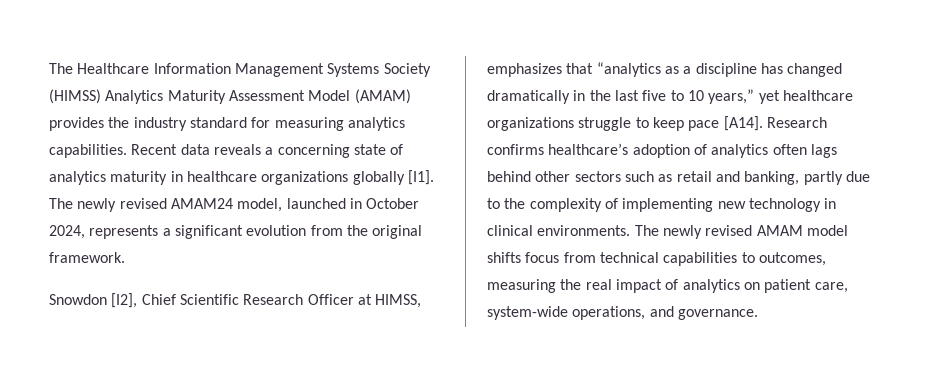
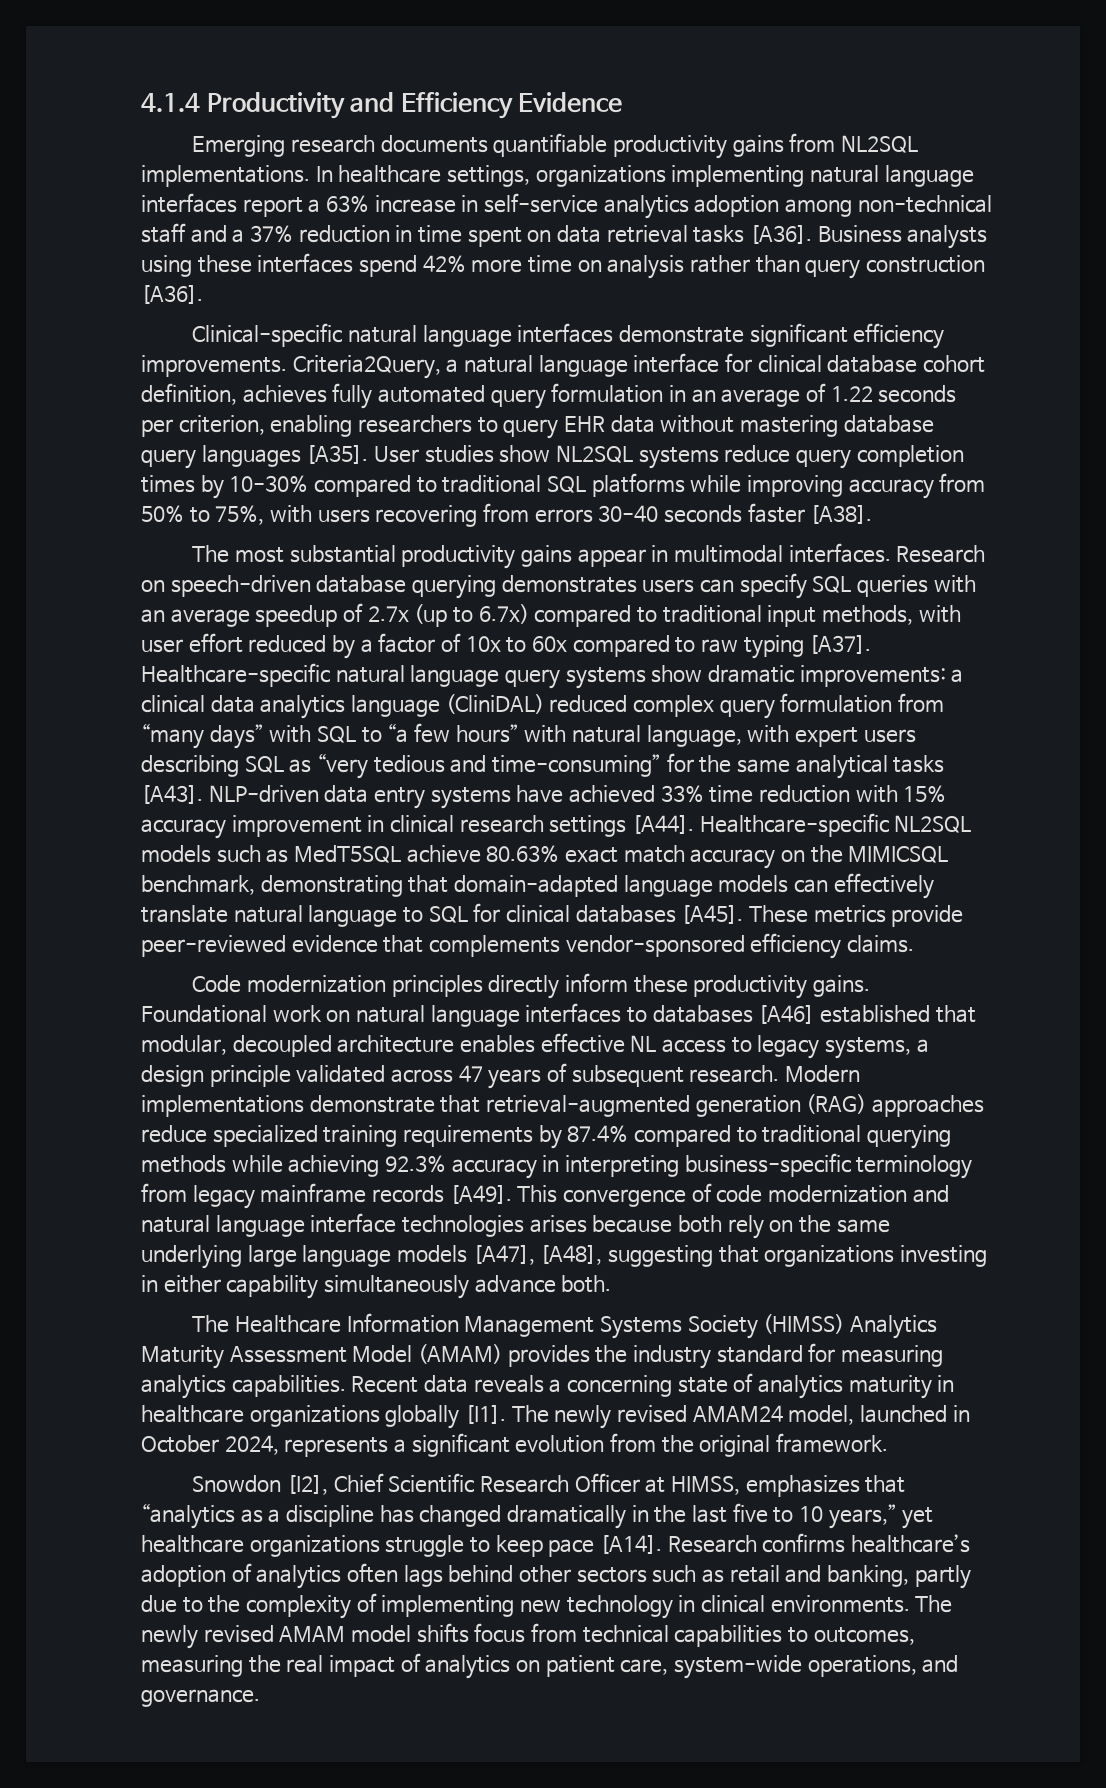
+ 4.1.4 Productivity and Efficiency Evidence
+ Emerging research documents quantifiable productivity gains from NL2SQL implementations. In healthcare settings, organizations implementing natural language interfaces report a 63% increase in self-service analytics adoption among non-technical staff and a 37% reduction in time spent on data retrieval tasks [A36]. Business analysts using these interfaces spend 42% more time on analysis rather than query construction [A36].
+ Clinical-specific natural language interfaces demonstrate significant efficiency improvements. Criteria2Query, a natural language interface for clinical database cohort definition, achieves fully automated query formulation in an average of 1.22 seconds per criterion, enabling researchers to query EHR data without mastering database query languages [A35]. User studies show NL2SQL systems reduce query completion times by 10-30% compared to traditional SQL platforms while improving accuracy from 50% to 75%, with users recovering from errors 30-40 seconds faster [A38].
+ The most substantial productivity gains appear in multimodal interfaces. Research on speech-driven database querying demonstrates users can specify SQL queries with an average speedup of 2.7x (up to 6.7x) compared to traditional input methods, with user effort reduced by a factor of 10x to 60x compared to raw typing [A37]. Healthcare-specific natural language query systems show dramatic improvements: a clinical data analytics language (CliniDAL) reduced complex query formulation from “many days” with SQL to “a few hours” with natural language, with expert users describing SQL as “very tedious and time-consuming” for the same analytical tasks [A43]. NLP-driven data entry systems have achieved 33% time reduction with 15% accuracy improvement in clinical research settings [A44]. Healthcare-specific NL2SQL models such as MedT5SQL achieve 80.63% exact match accuracy on the MIMICSQL benchmark, demonstrating that domain-adapted language models can effectively translate natural language to SQL for clinical databases [A45]. These metrics provide peer-reviewed evidence that complements vendor-sponsored efficiency claims.
+ Code modernization principles directly inform these productivity gains. Foundational work on natural language interfaces to databases [A46] established that modular, decoupled architecture enables effective NL access to legacy systems, a design principle validated across 47 years of subsequent research. Modern implementations demonstrate that retrieval-augmented generation (RAG) approaches reduce specialized training requirements by 87.4% compared to traditional querying methods while achieving 92.3% accuracy in interpreting business-specific terminology from legacy mainframe records [A49]. This convergence of code modernization and natural language interface technologies arises because both rely on the same underlying large language models [A47], [A48], suggesting that organizations investing in either capability simultaneously advance both.

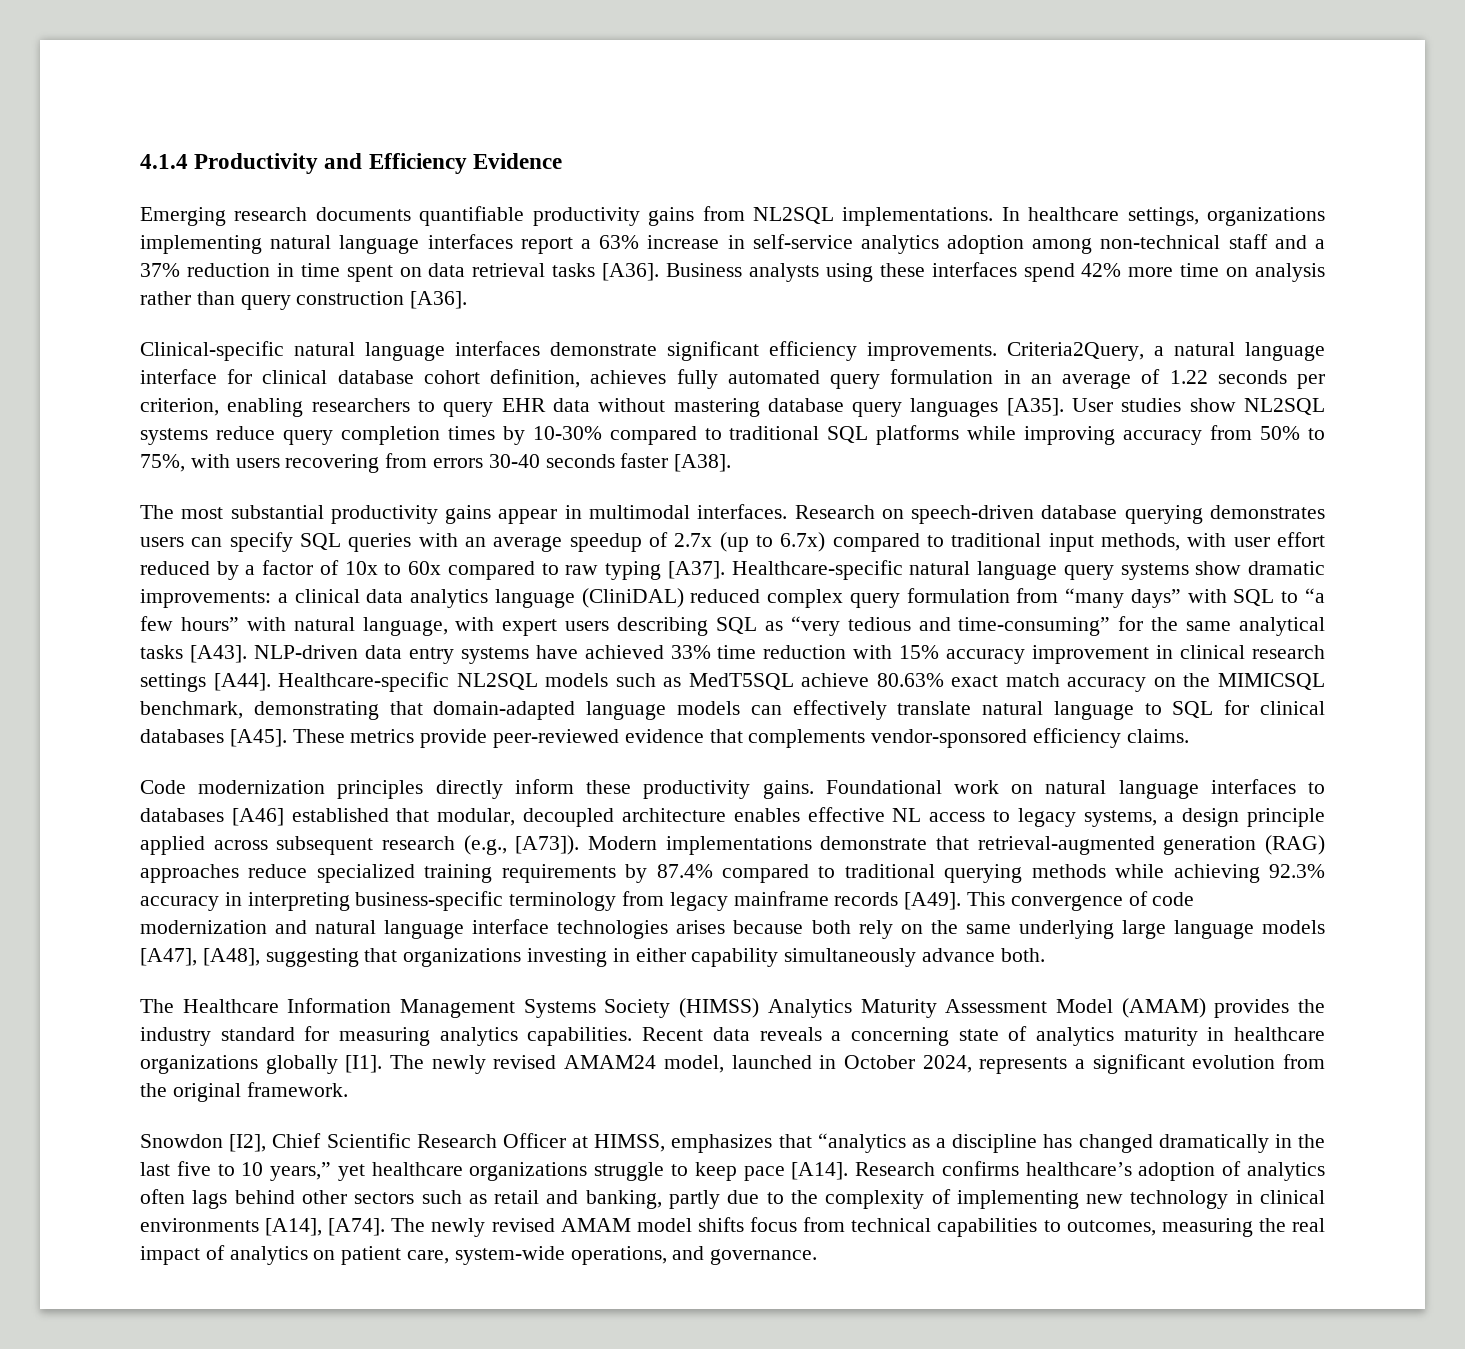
- Foundational work on natural language interfaces to databases [A46] established that modular, decoupled architecture enables effective NL access to legacy systems, a design principle validated across 47 years of subsequent research.
+ Foundational work on natural language interfaces to databases [A46] established that modular, decoupled architecture enables effective NL access to legacy systems, a design principle applied across subsequent research (e.g., [A73]).
- Research confirms healthcare’s adoption of analytics often lags behind other sectors such as retail and banking, partly due to the complexity of implementing new technology in clinical environments.
+ Research confirms healthcare’s adoption of analytics often lags behind other sectors such as retail and banking, partly due to the complexity of implementing new technology in clinical environments [A14], [A74].

